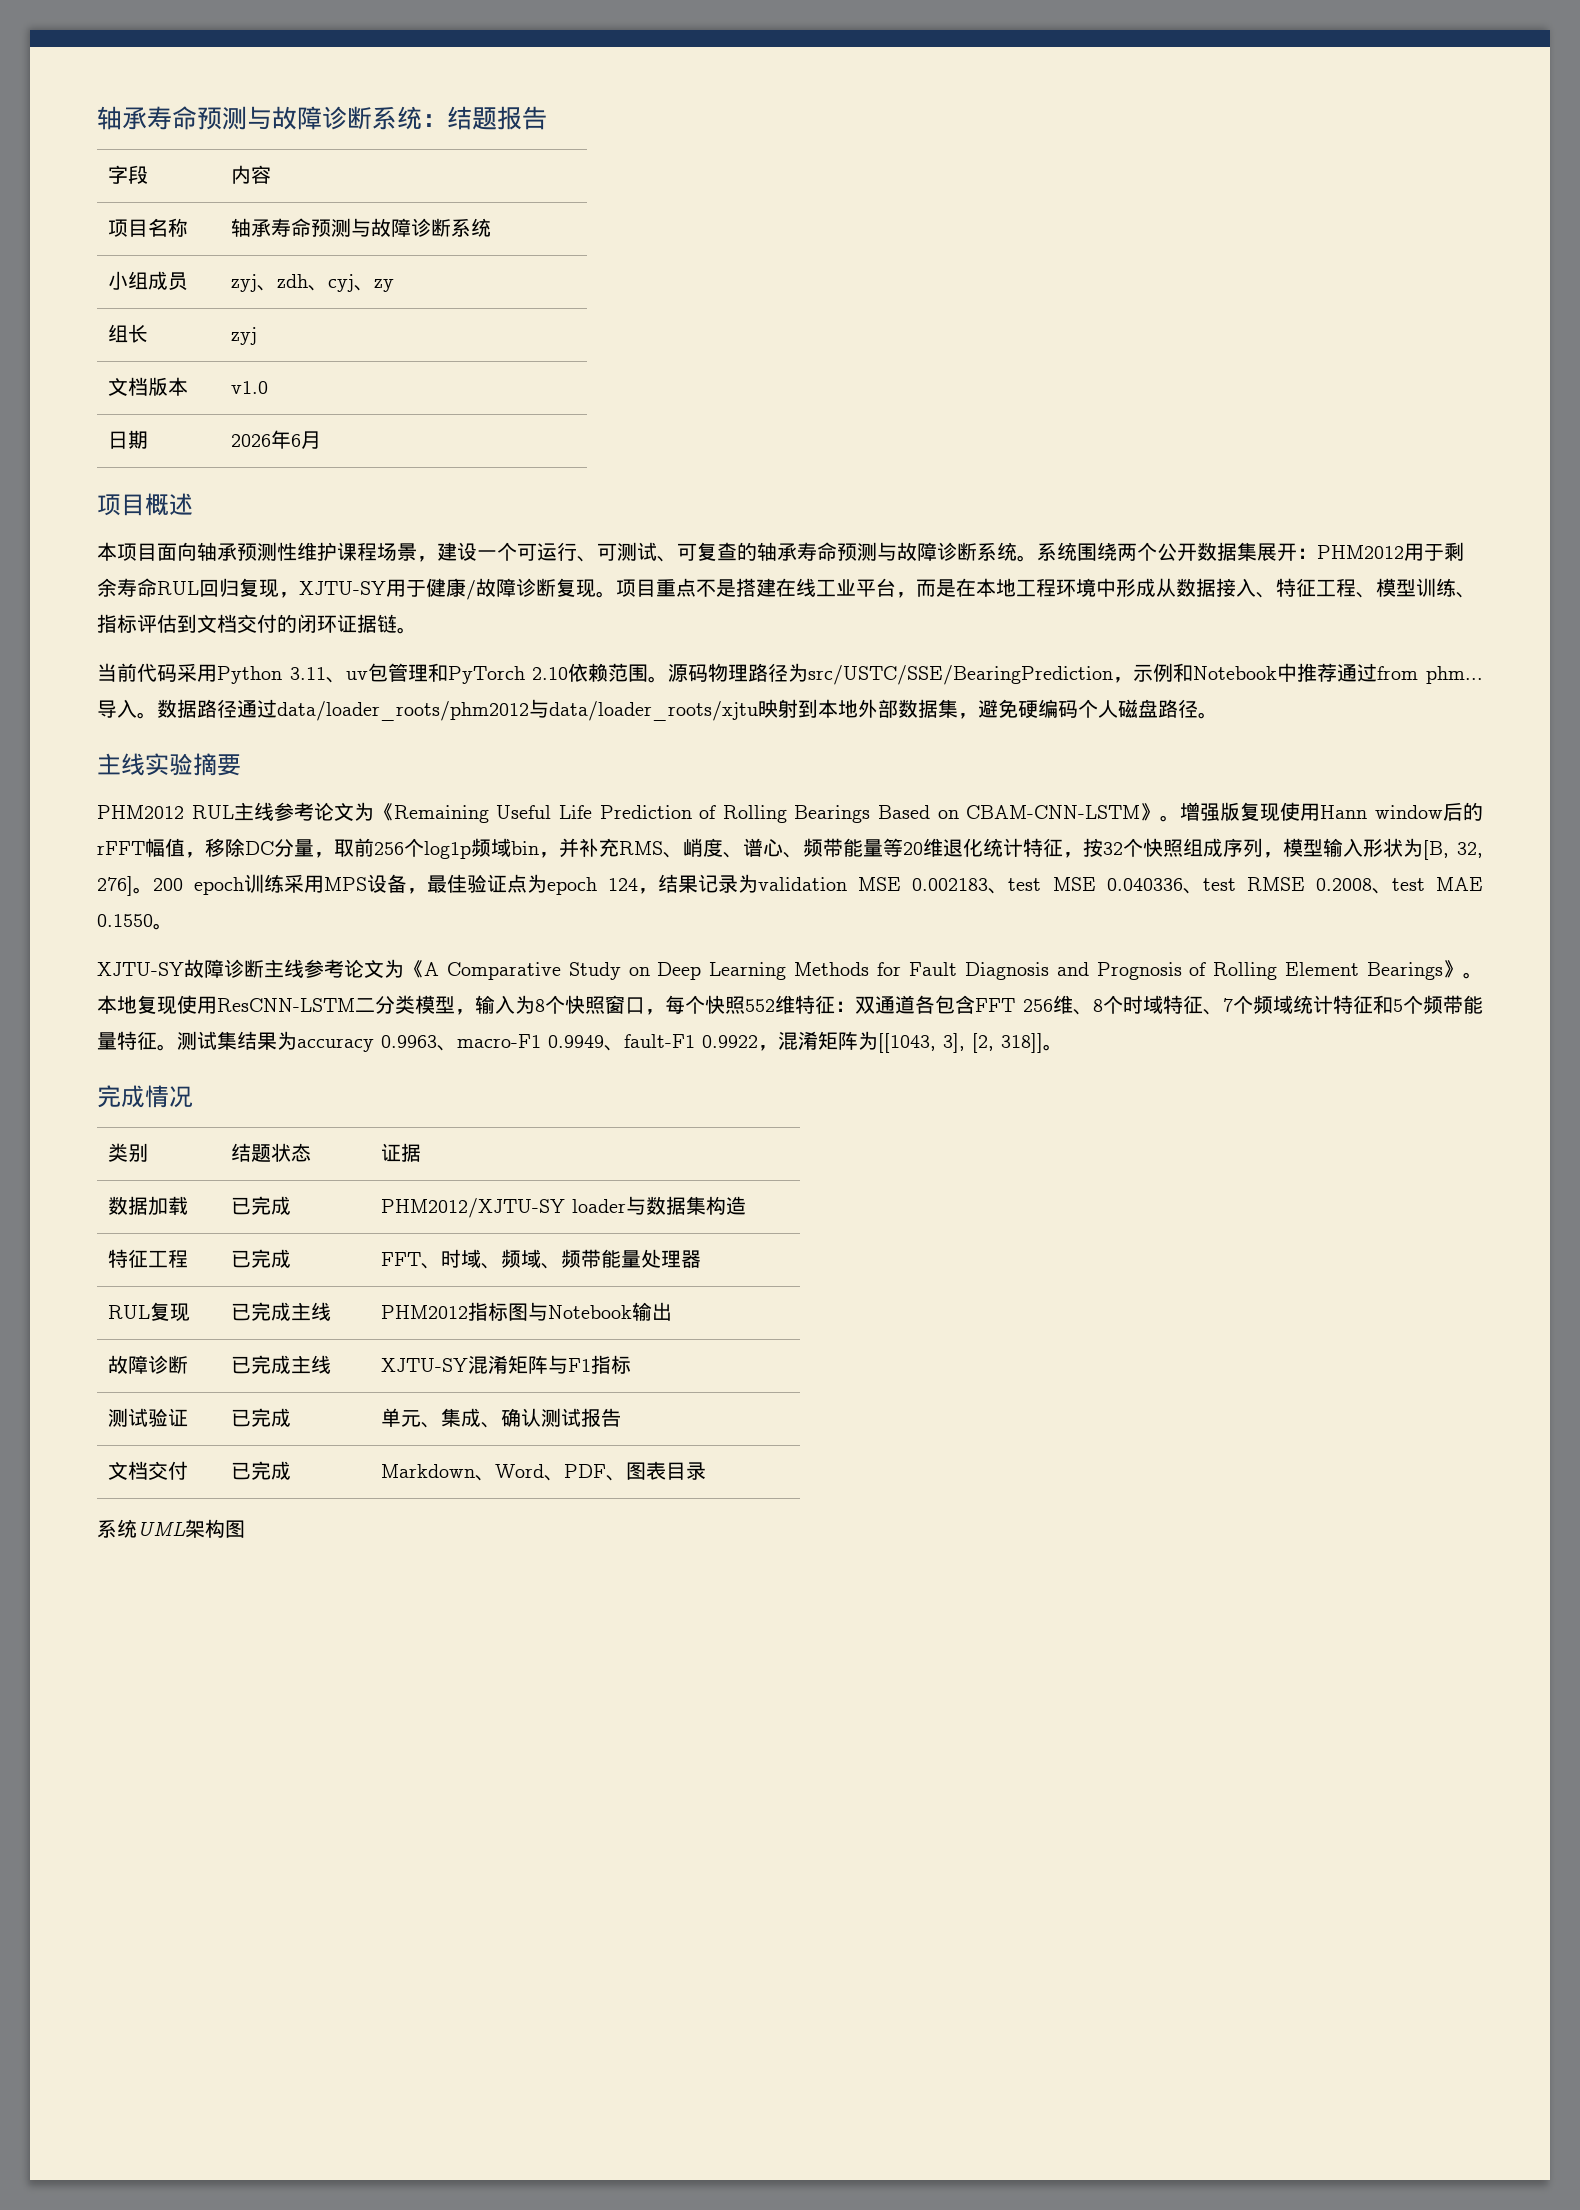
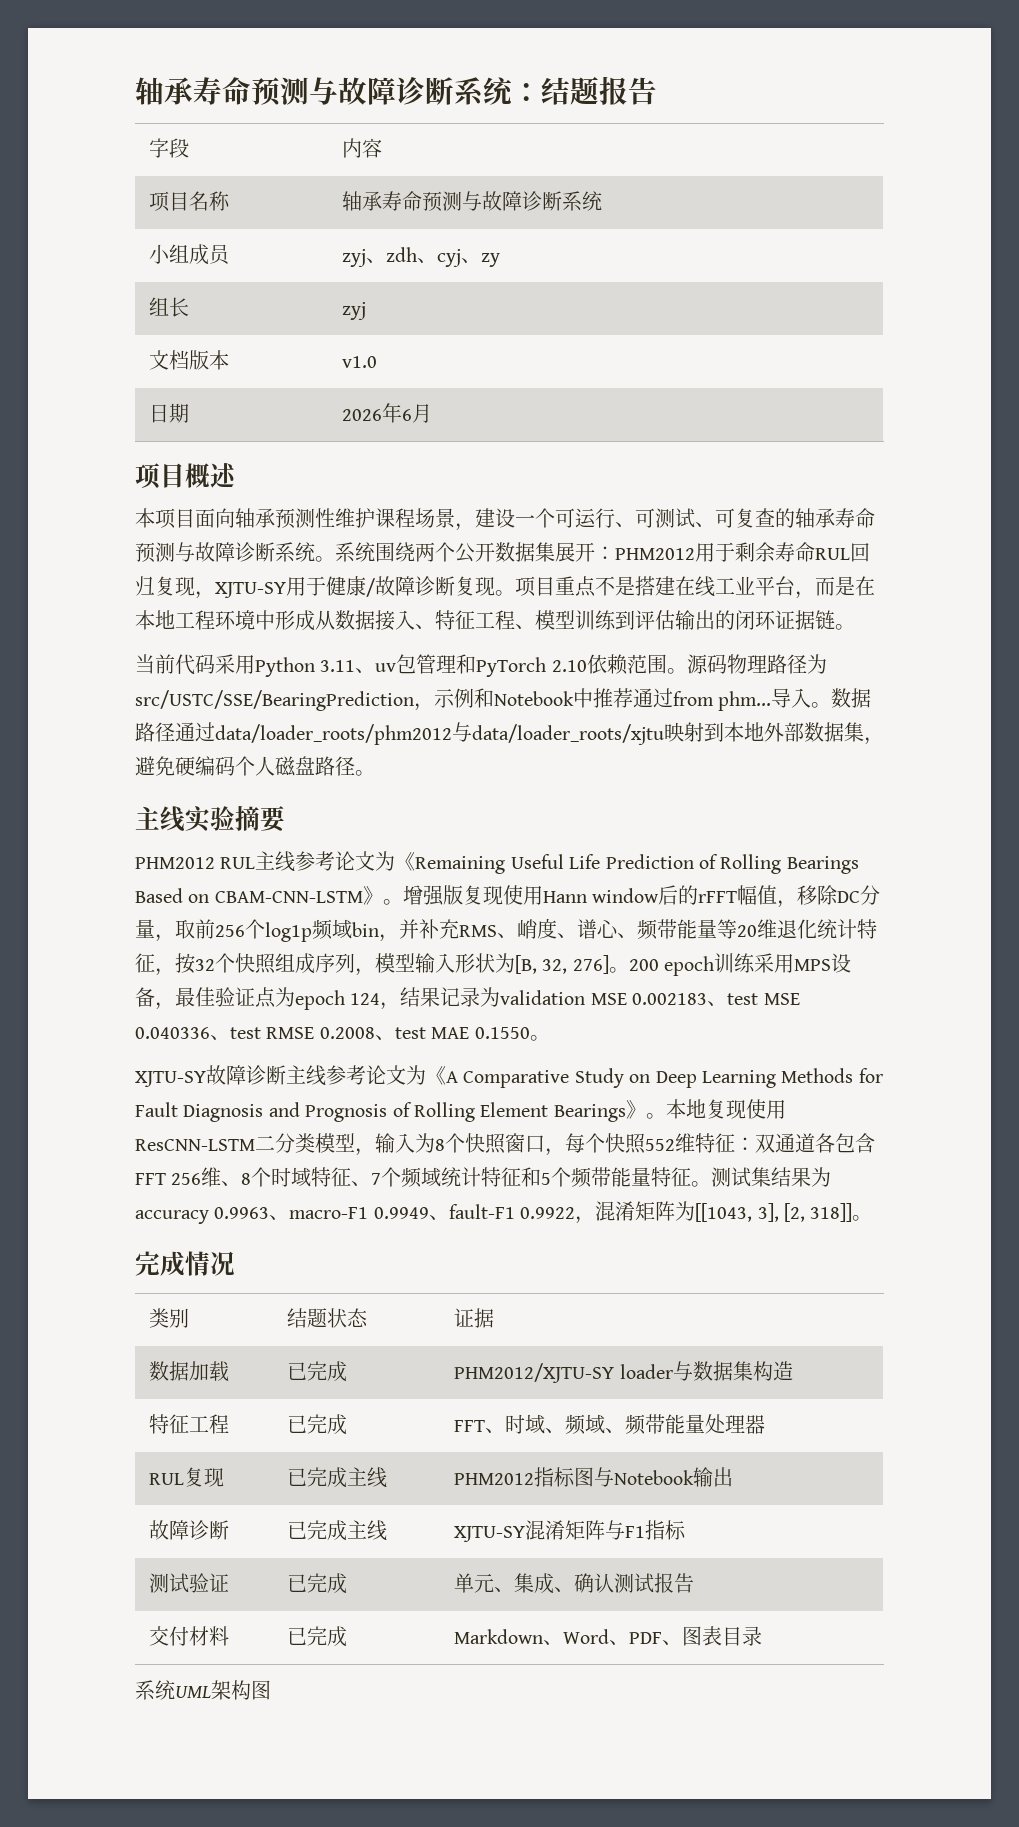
- 项目重点不是搭建在线工业平台，而是在本地工程环境中形成从数据接入、特征工程、模型训练、指标评估到文档交付的闭环证据链。
+ 项目重点不是搭建在线工业平台，而是在本地工程环境中形成从数据接入、特征工程、模型训练到评估输出的闭环证据链。
- 文档交付 | 已完成 | Markdown、Word、PDF、图表目录
+ 交付材料 | 已完成 | Markdown、Word、PDF、图表目录

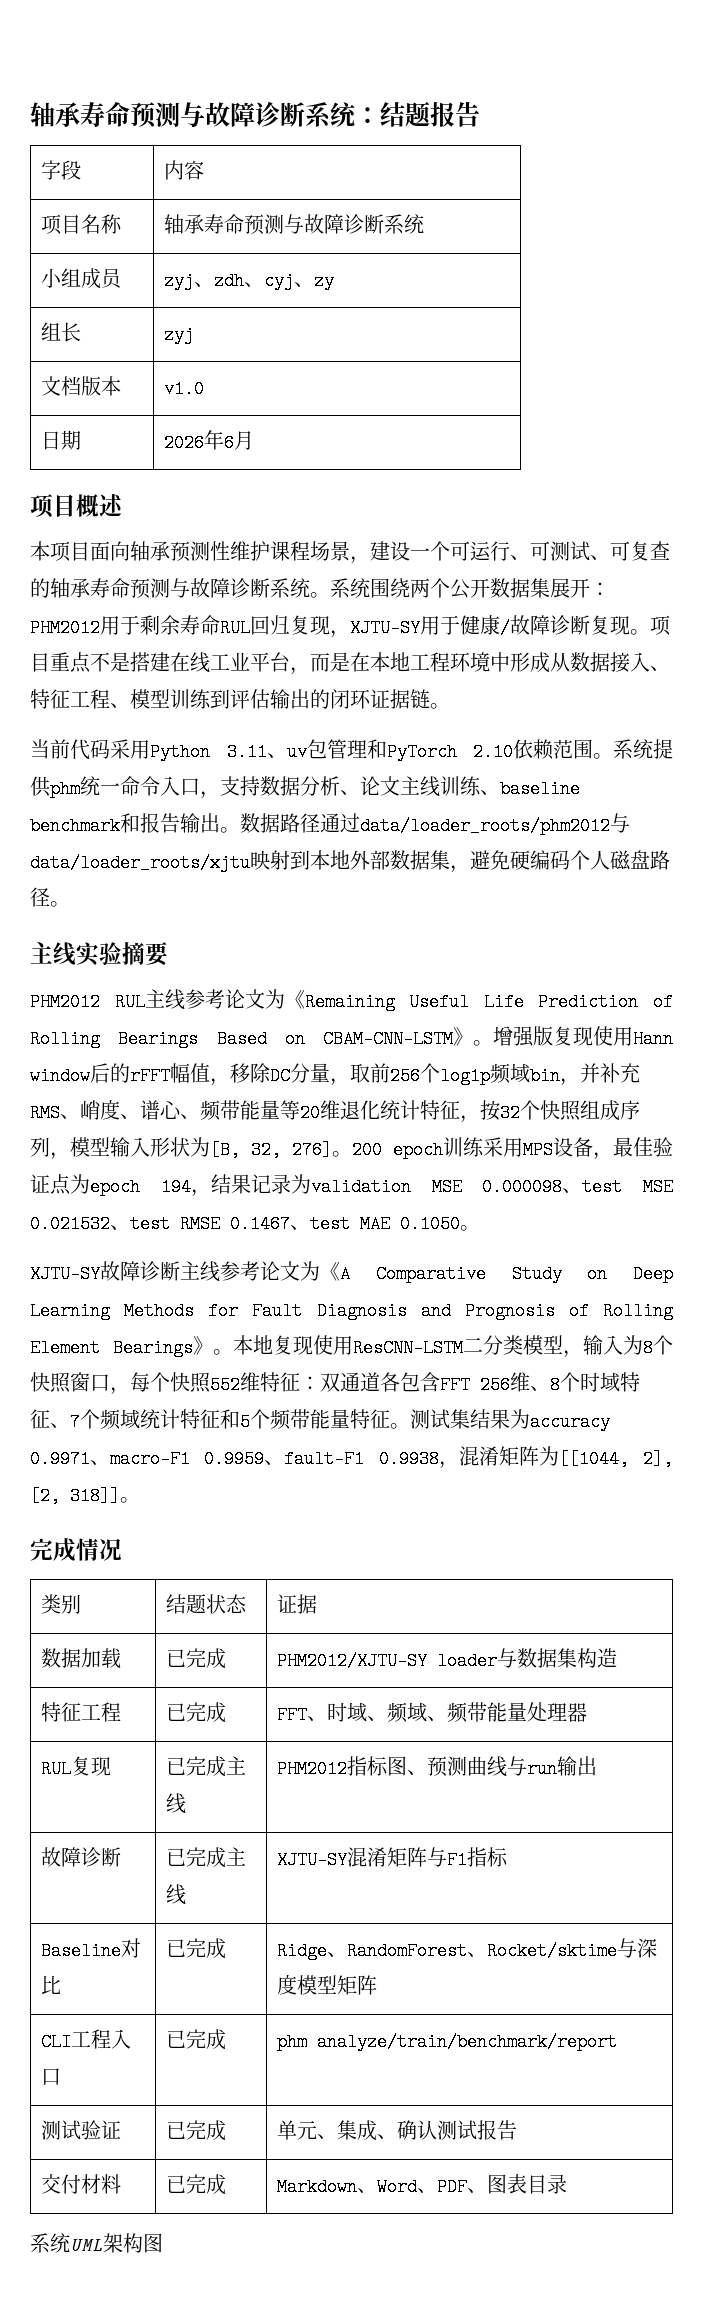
- 源码物理路径为src/USTC/SSE/BearingPrediction，示例和Notebook中推荐通过from phm...导入。
+ 系统提供phm统一命令入口，支持数据分析、论文主线训练、baseline benchmark和报告输出。
- 200 epoch训练采用MPS设备，最佳验证点为epoch 124，结果记录为validation MSE 0.002183、test MSE 0.040336、test RMSE 0.2008、test MAE 0.1550。
+ 200 epoch训练采用MPS设备，最佳验证点为epoch 194，结果记录为validation MSE 0.000098、test MSE 0.021532、test RMSE 0.1467、test MAE 0.1050。
- 测试集结果为accuracy 0.9963、macro-F1 0.9949、fault-F1 0.9922，混淆矩阵为[[1043, 3], [2, 318]]。
+ 测试集结果为accuracy 0.9971、macro-F1 0.9959、fault-F1 0.9938，混淆矩阵为[[1044, 2], [2, 318]]。
- RUL复现 | 已完成主线 | PHM2012指标图与Notebook输出
+ RUL复现 | 已完成主线 | PHM2012指标图、预测曲线与run输出
+ Baseline对比 | 已完成 | Ridge、RandomForest、Rocket/sktime与深度模型矩阵
+ CLI工程入口 | 已完成 | phm analyze/train/benchmark/report

